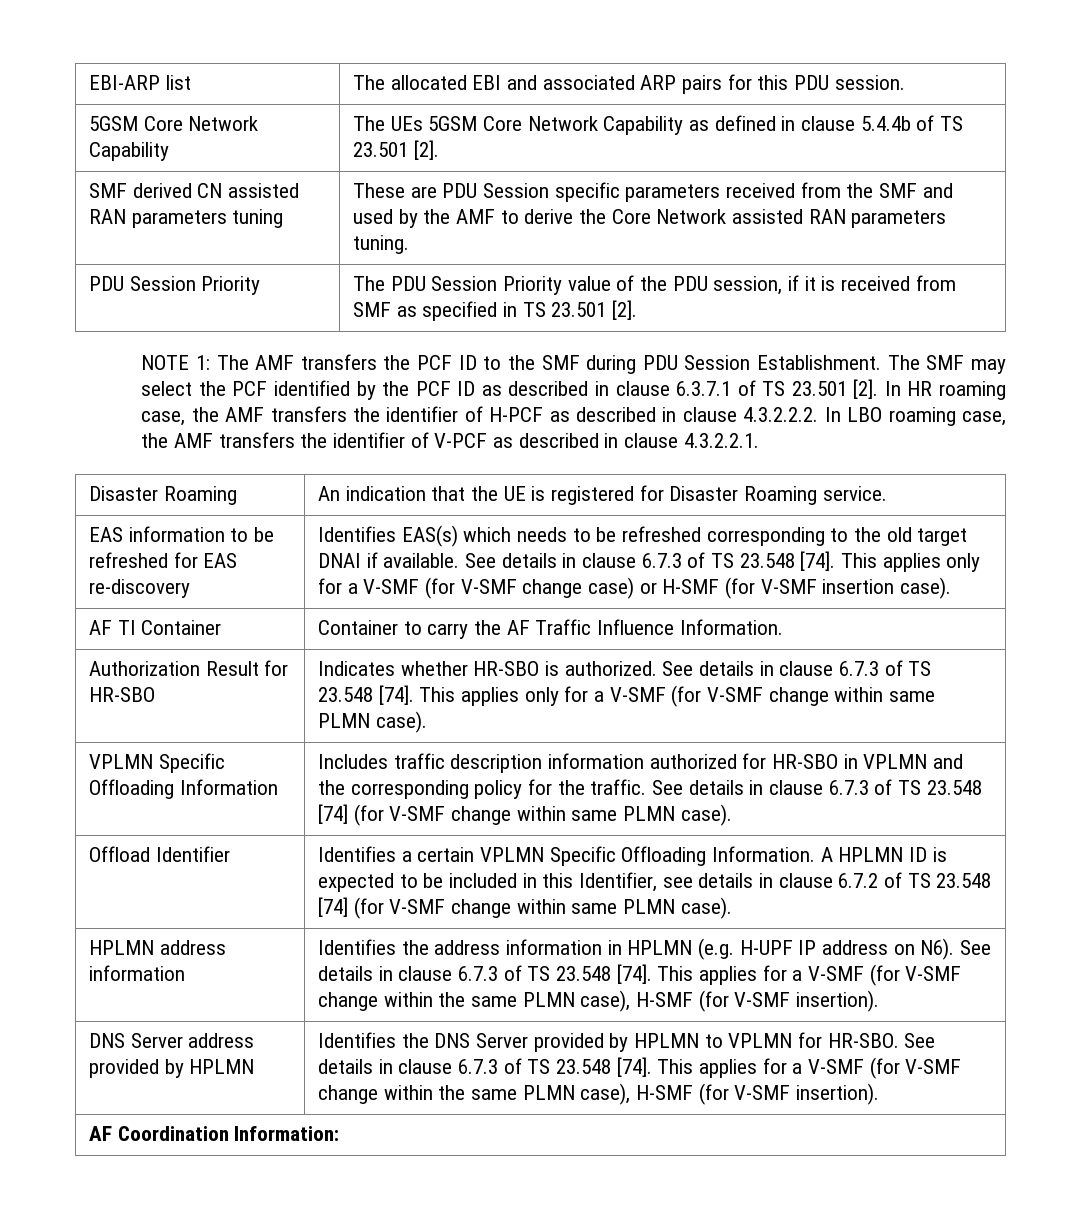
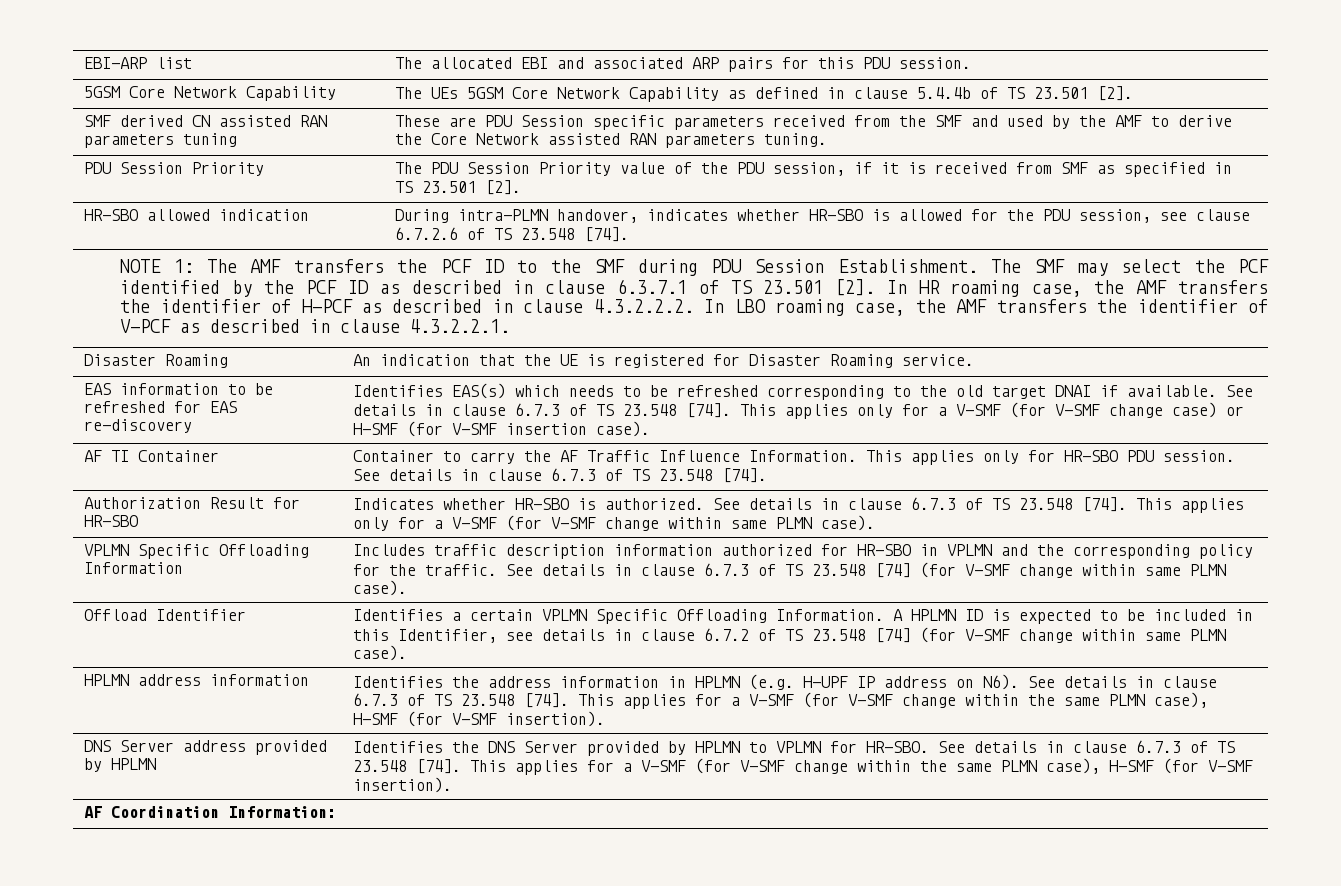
+ HR-SBO allowed indication | During intra-PLMN handover, indicates whether HR-SBO is allowed for the PDU session, see clause 6.7.2.6 of TS 23.548 [74].
- AF TI Container | Container to carry the AF Traffic Influence Information.
+ AF TI Container | Container to carry the AF Traffic Influence Information. This applies only for HR-SBO PDU session. See details in clause 6.7.3 of TS 23.548 [74].

